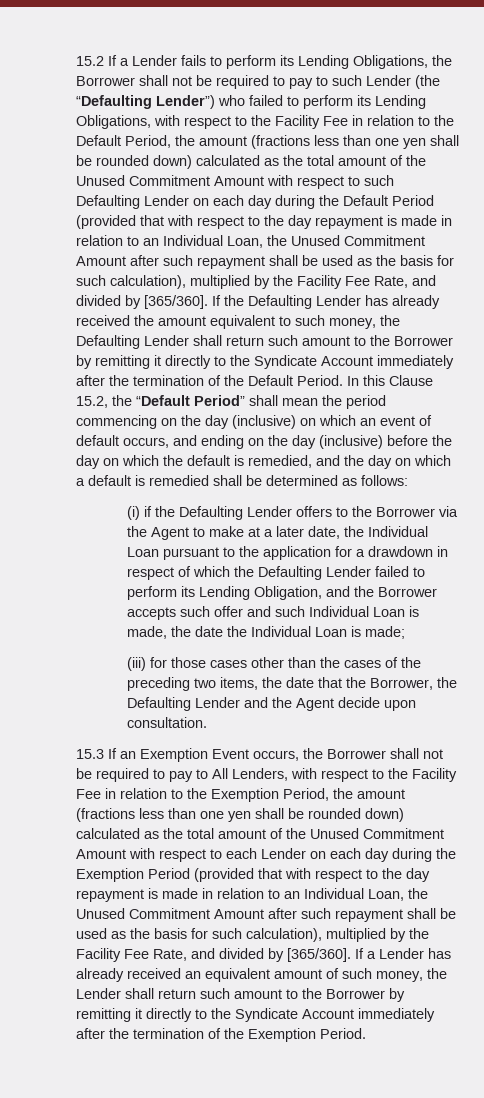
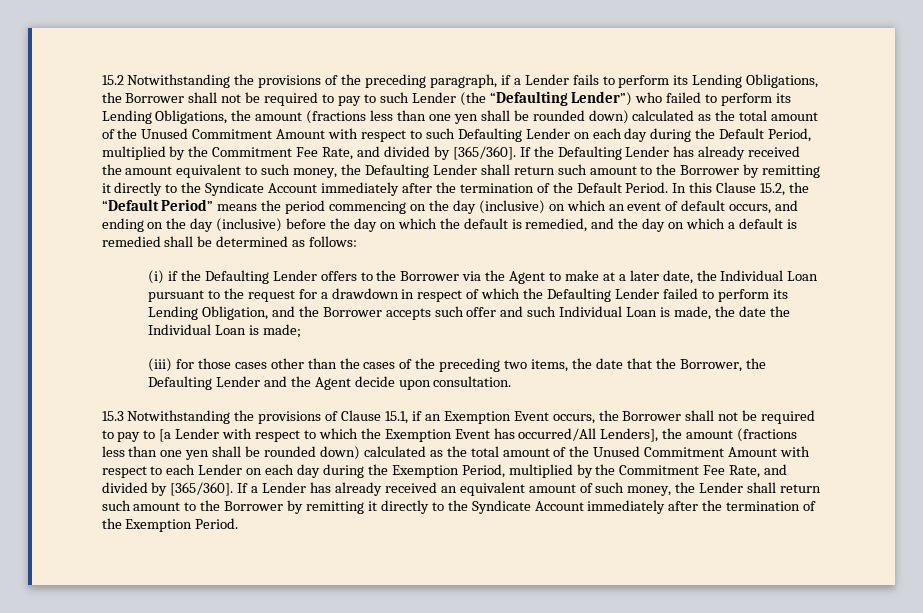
- 15.2 If a Lender fails to perform its Lending Obligations, the Borrower shall not be required to pay to such Lender (the “Defaulting Lender”) who failed to perform its Lending Obligations, with respect to the Facility Fee in relation to the Default Period, the amount (fractions less than one yen shall be rounded down) calculated as the total amount of the Unused Commitment Amount with respect to such Defaulting Lender on each day during the Default Period (provided that with respect to the day repayment is made in relation to an Individual Loan, the Unused Commitment Amount after such repayment shall be used as the basis for such calculation), multiplied by the Facility Fee Rate, and divided by [365/360].
+ 15.2 Notwithstanding the provisions of the preceding paragraph, if a Lender fails to perform its Lending Obligations, the Borrower shall not be required to pay to such Lender (the “Defaulting Lender”) who failed to perform its Lending Obligations, the amount (fractions less than one yen shall be rounded down) calculated as the total amount of the Unused Commitment Amount with respect to such Defaulting Lender on each day during the Default Period, multiplied by the Commitment Fee Rate, and divided by [365/360].
- In this Clause 15.2, the “Default Period” shall mean the period commencing on the day (inclusive) on which an event of default occurs, and ending on the day (inclusive) before the day on which the default is remedied, and the day on which a default is remedied shall be determined as follows:
+ In this Clause 15.2, the “Default Period” means the period commencing on the day (inclusive) on which an event of default occurs, and ending on the day (inclusive) before the day on which the default is remedied, and the day on which a default is remedied shall be determined as follows:
- (i) if the Defaulting Lender offers to the Borrower via the Agent to make at a later date, the Individual Loan pursuant to the application for a drawdown in respect of which the Defaulting Lender failed to perform its Lending Obligation, and the Borrower accepts such offer and such Individual Loan is made, the date the Individual Loan is made;
+ (i) if the Defaulting Lender offers to the Borrower via the Agent to make at a later date, the Individual Loan pursuant to the request for a drawdown in respect of which the Defaulting Lender failed to perform its Lending Obligation, and the Borrower accepts such offer and such Individual Loan is made, the date the Individual Loan is made;
- 15.3 If an Exemption Event occurs, the Borrower shall not be required to pay to All Lenders, with respect to the Facility Fee in relation to the Exemption Period, the amount (fractions less than one yen shall be rounded down) calculated as the total amount of the Unused Commitment Amount with respect to each Lender on each day during the Exemption Period (provided that with respect to the day repayment is made in relation to an Individual Loan, the Unused Commitment Amount after such repayment shall be used as the basis for such calculation), multiplied by the Facility Fee Rate, and divided by [365/360].
+ 15.3 Notwithstanding the provisions of Clause 15.1, if an Exemption Event occurs, the Borrower shall not be required to pay to [a Lender with respect to which the Exemption Event has occurred/All Lenders], the amount (fractions less than one yen shall be rounded down) calculated as the total amount of the Unused Commitment Amount with respect to each Lender on each day during the Exemption Period, multiplied by the Commitment Fee Rate, and divided by [365/360].

